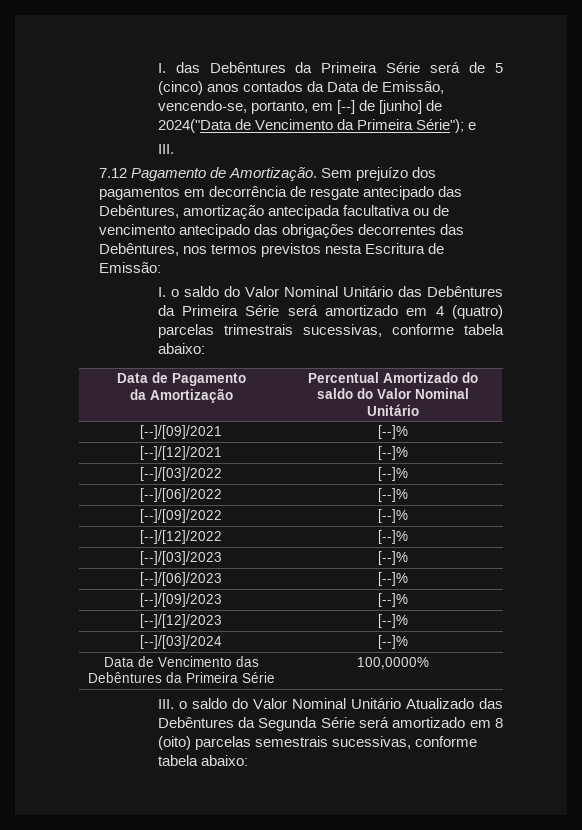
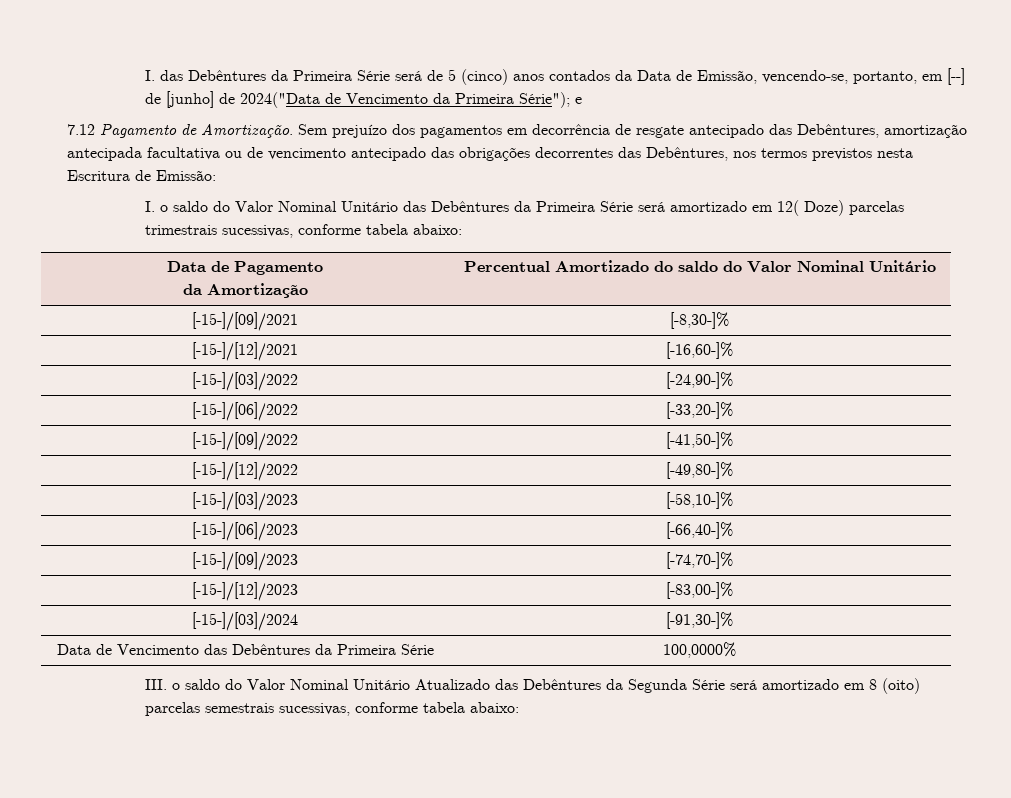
  I. das Debêntures da Primeira Série será de 5 (cinco) anos contados da Data de Emissão, vencendo-se, portanto, em [--] de [junho] de 2024("Data de Vencimento da Primeira Série"); e
- III.
- I. o saldo do Valor Nominal Unitário das Debêntures da Primeira Série será amortizado em 4 (quatro) parcelas trimestrais sucessivas, conforme tabela abaixo:
+ I. o saldo do Valor Nominal Unitário das Debêntures da Primeira Série será amortizado em 12( Doze) parcelas trimestrais sucessivas, conforme tabela abaixo:
- [--]/[09]/2021 | [--]%
- [--]/[12]/2021 | [--]%
- [--]/[03]/2022 | [--]%
- [--]/[06]/2022 | [--]%
- [--]/[09]/2022 | [--]%
- [--]/[12]/2022 | [--]%
- [--]/[03]/2023 | [--]%
- [--]/[06]/2023 | [--]%
- [--]/[09]/2023 | [--]%
- [--]/[12]/2023 | [--]%
- [--]/[03]/2024 | [--]%
+ [-15-]/[09]/2021 | [-8,30-]%
+ [-15-]/[12]/2021 | [-16,60-]%
+ [-15-]/[03]/2022 | [-24,90-]%
+ [-15-]/[06]/2022 | [-33,20-]%
+ [-15-]/[09]/2022 | [-41,50-]%
+ [-15-]/[12]/2022 | [-49,80-]%
+ [-15-]/[03]/2023 | [-58,10-]%
+ [-15-]/[06]/2023 | [-66,40-]%
+ [-15-]/[09]/2023 | [-74,70-]%
+ [-15-]/[12]/2023 | [-83,00-]%
+ [-15-]/[03]/2024 | [-91,30-]%

